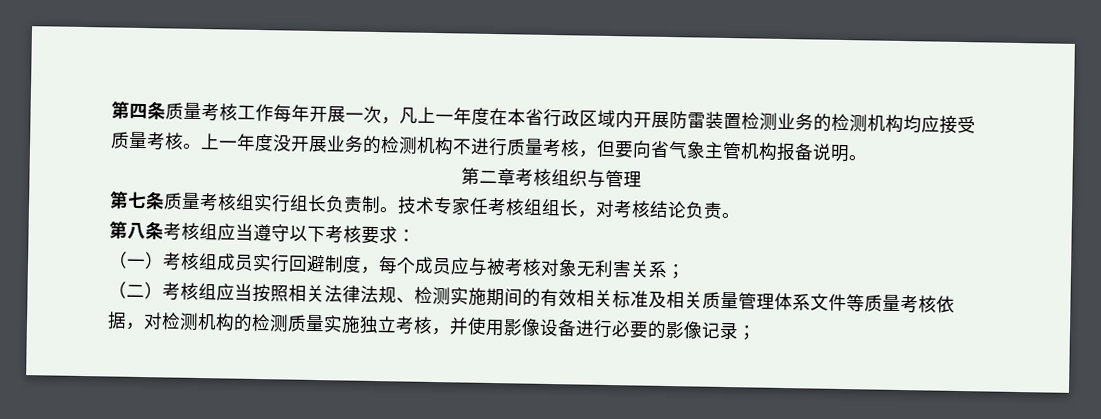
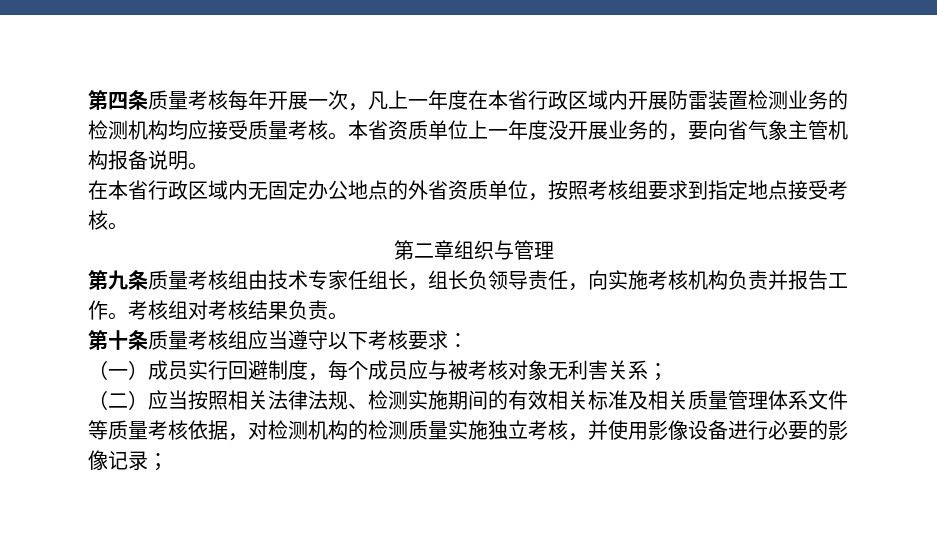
- 第四条质量考核工作每年开展一次，凡上一年度在本省行政区域内开展防雷装置检测业务的检测机构均应接受质量考核。
+ 第四条质量考核每年开展一次，凡上一年度在本省行政区域内开展防雷装置检测业务的检测机构均应接受质量考核。
- 上一年度没开展业务的检测机构不进行质量考核，但要向省气象主管机构报备说明。
+ 本省资质单位上一年度没开展业务的，要向省气象主管机构报备说明。
+ 在本省行政区域内无固定办公地点的外省资质单位，按照考核组要求到指定地点接受考核。
- 第二章考核组织与管理
+ 第二章组织与管理
- 第七条质量考核组实行组长负责制。技术专家任考核组组长，对考核结论负责。
+ 第九条质量考核组由技术专家任组长，组长负领导责任，向实施考核机构负责并报告工作。考核组对考核结果负责。
- 第八条考核组应当遵守以下考核要求：
+ 第十条质量考核组应当遵守以下考核要求：
- （一）考核组成员实行回避制度，每个成员应与被考核对象无利害关系；
+ （一）成员实行回避制度，每个成员应与被考核对象无利害关系；
- （二）考核组应当按照相关法律法规、检测实施期间的有效相关标准及相关质量管理体系文件等质量考核依据，对检测机构的检测质量实施独立考核，并使用影像设备进行必要的影像记录；
+ （二）应当按照相关法律法规、检测实施期间的有效相关标准及相关质量管理体系文件等质量考核依据，对检测机构的检测质量实施独立考核，并使用影像设备进行必要的影像记录；

